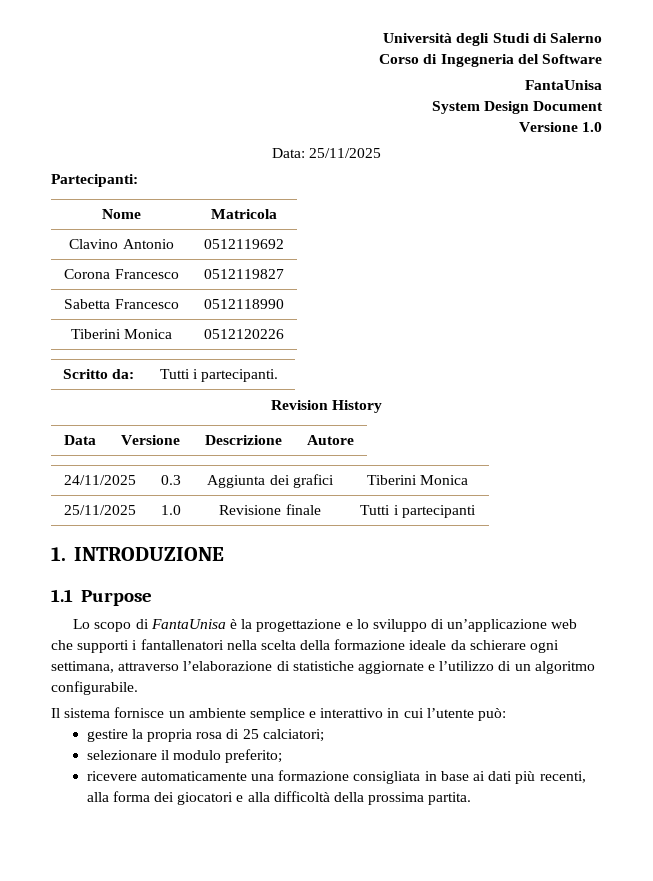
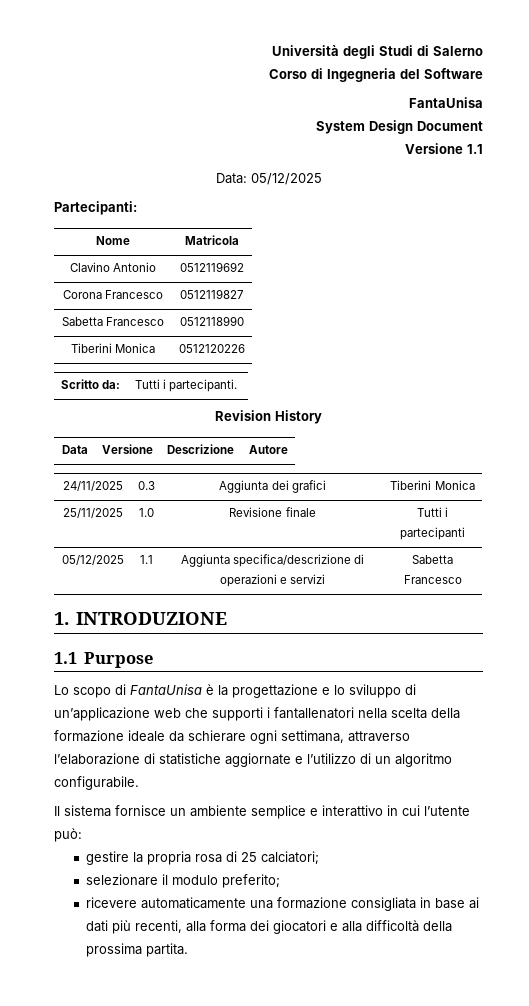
- Versione 1.0
+ Versione 1.1
- Data: 25/11/2025
+ Data: 05/12/2025
+ 05/12/2025 | 1.1 | Aggiunta specifica/descrizione di operazioni e servizi | Sabetta Francesco

